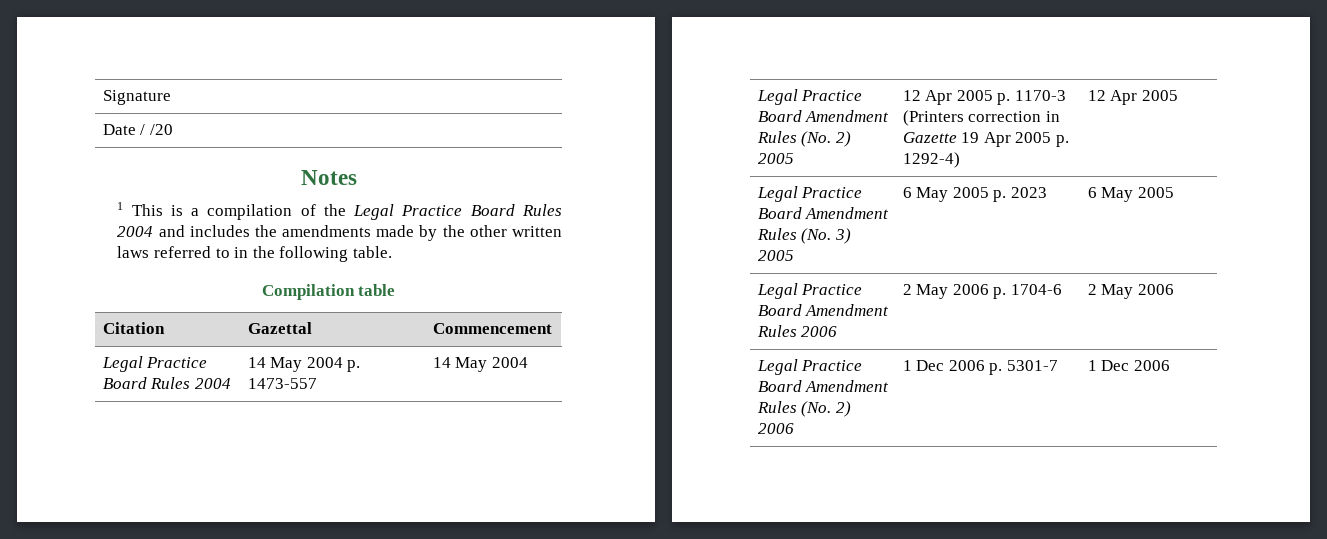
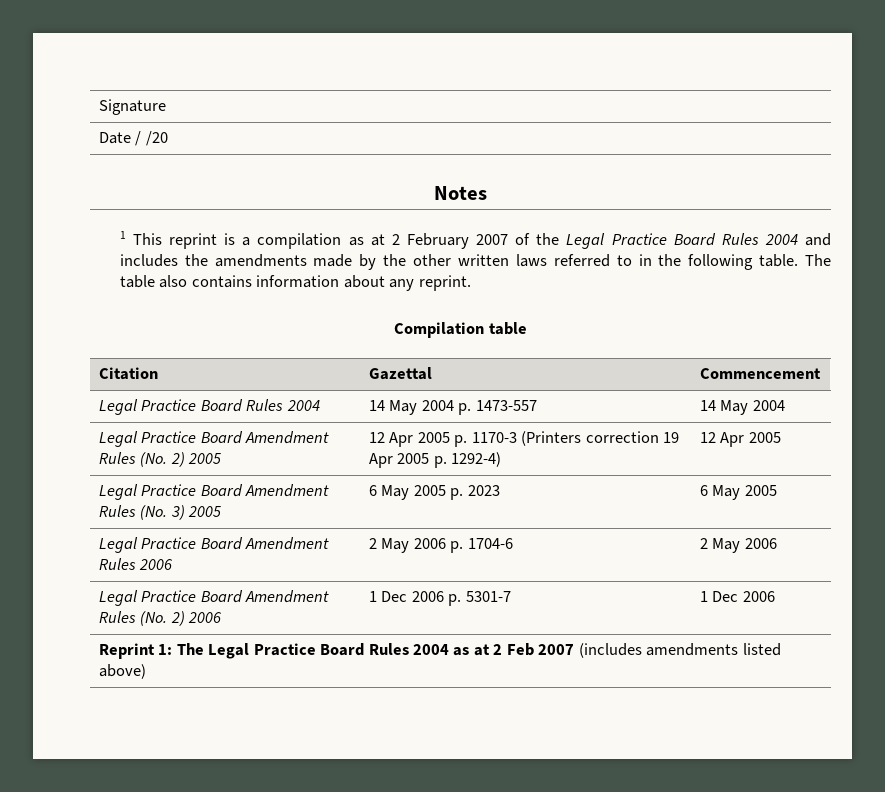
- 1 This is a compilation of the Legal Practice Board Rules 2004 and includes the amendments made by the other written laws referred to in the following table.
+ 1 This reprint is a compilation as at 2 February 2007 of the Legal Practice Board Rules 2004 and includes the amendments made by the other written laws referred to in the following table. The table also contains information about any reprint.
- Legal Practice Board Amendment Rules (No. 2) 2005 | 12 Apr 2005 p. 1170-3 (Printers correction in Gazette 19 Apr 2005 p. 1292-4) | 12 Apr 2005
+ Legal Practice Board Amendment Rules (No. 2) 2005 | 12 Apr 2005 p. 1170-3 (Printers correction 19 Apr 2005 p. 1292-4) | 12 Apr 2005
+ Reprint 1: The Legal Practice Board Rules 2004 as at 2 Feb 2007 (includes amendments listed above)

